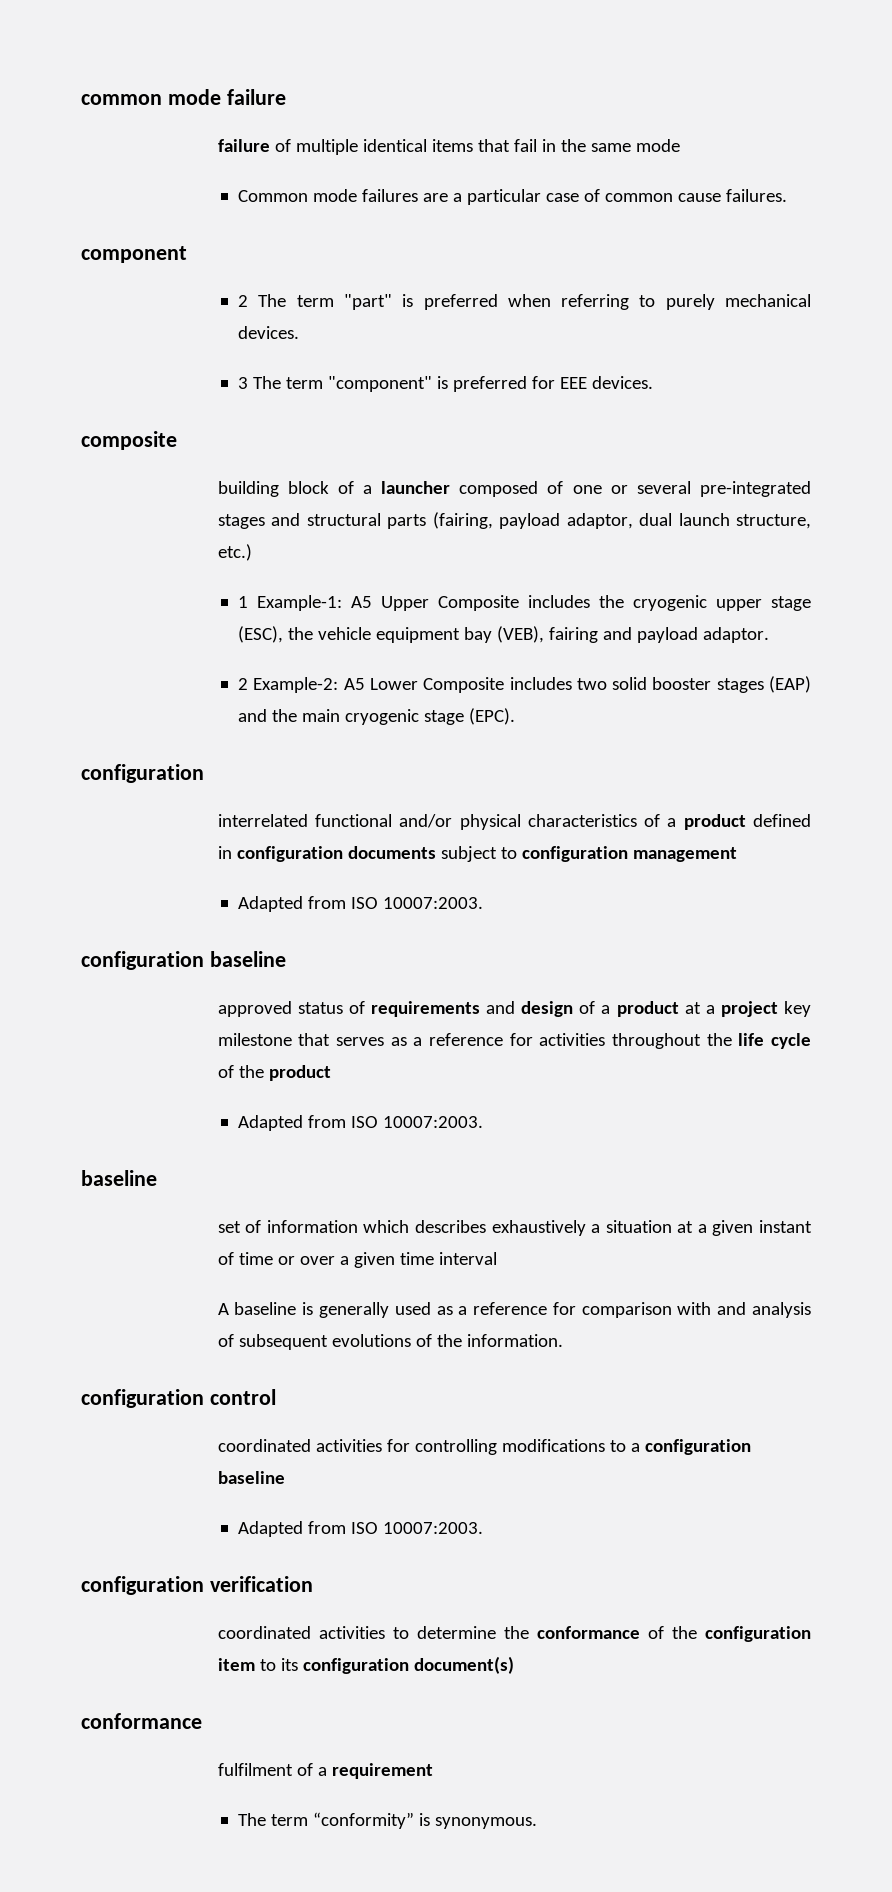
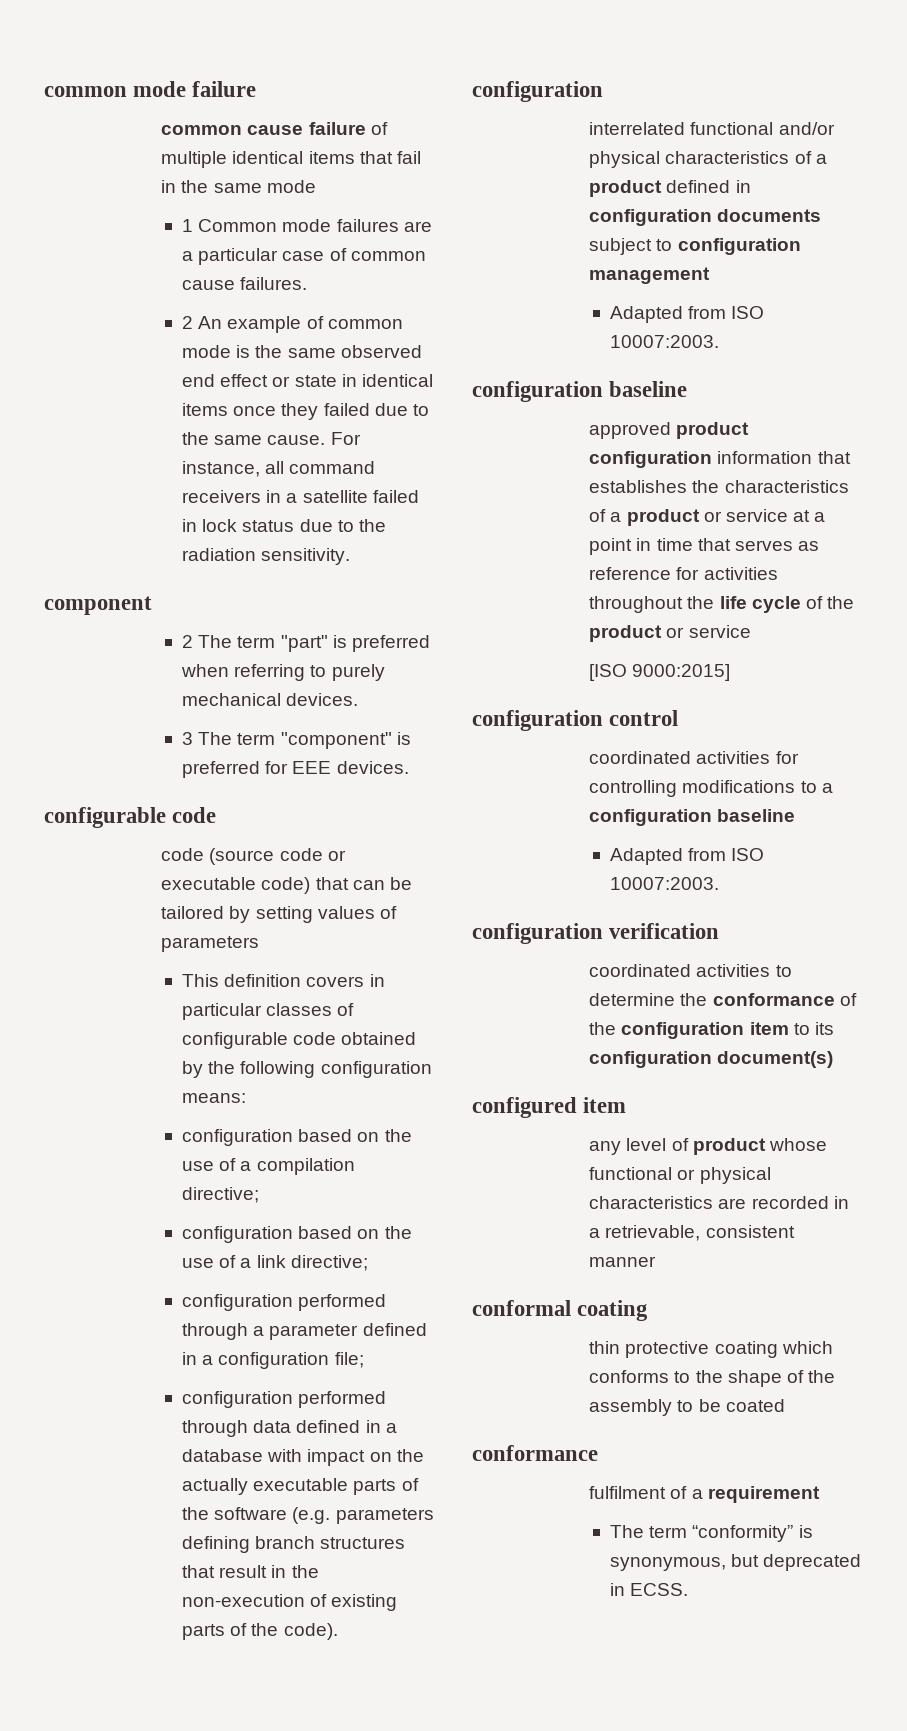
- failure of multiple identical items that fail in the same mode
+ common cause failure of multiple identical items that fail in the same mode
- Common mode failures are a particular case of common cause failures.
+ 1 Common mode failures are a particular case of common cause failures.
+ 2 An example of common mode is the same observed end effect or state in identical items once they failed due to the same cause. For instance, all command receivers in a satellite failed in lock status due to the radiation sensitivity.
  3 The term "component" is preferred for EEE devices.
- composite
- building block of a launcher composed of one or several pre-integrated stages and structural parts (fairing, payload adaptor, dual launch structure, etc.)
- 1 Example-1: A5 Upper Composite includes the cryogenic upper stage (ESC), the vehicle equipment bay (VEB), fairing and payload adaptor.
- 2 Example-2: A5 Lower Composite includes two solid booster stages (EAP) and the main cryogenic stage (EPC).
+ configurable code
+ code (source code or executable code) that can be tailored by setting values of parameters
+ This definition covers in particular classes of configurable code obtained by the following configuration means:
+ configuration based on the use of a compilation directive;
+ configuration based on the use of a link directive;
+ configuration performed through a parameter defined in a configuration file;
+ configuration performed through data defined in a database with impact on the actually executable parts of the software (e.g. parameters defining branch structures that result in the non-execution of existing parts of the code).
- approved status of requirements and design of a product at a project key milestone that serves as a reference for activities throughout the life cycle of the product
- Adapted from ISO 10007:2003.
- baseline
- set of information which describes exhaustively a situation at a given instant of time or over a given time interval
- A baseline is generally used as a reference for comparison with and analysis of subsequent evolutions of the information.
+ approved product configuration information that establishes the characteristics of a product or service at a point in time that serves as reference for activities throughout the life cycle of the product or service
+ [ISO 9000:2015]
+ configured item
+ any level of product whose functional or physical characteristics are recorded in a retrievable, consistent manner
+ conformal coating
+ thin protective coating which conforms to the shape of the assembly to be coated
- The term “conformity” is synonymous.
+ The term “conformity” is synonymous, but deprecated in ECSS.

